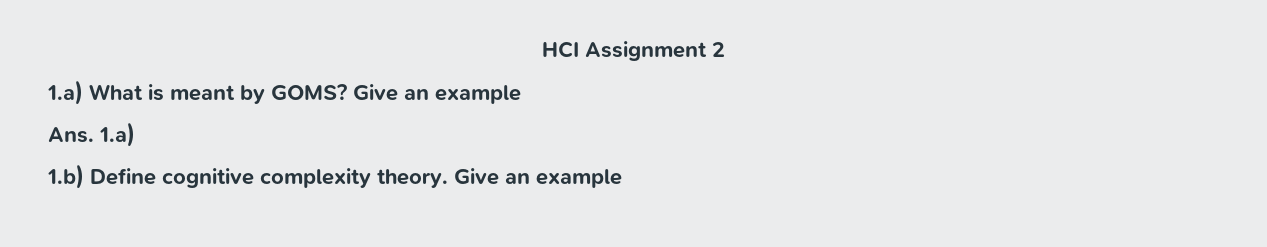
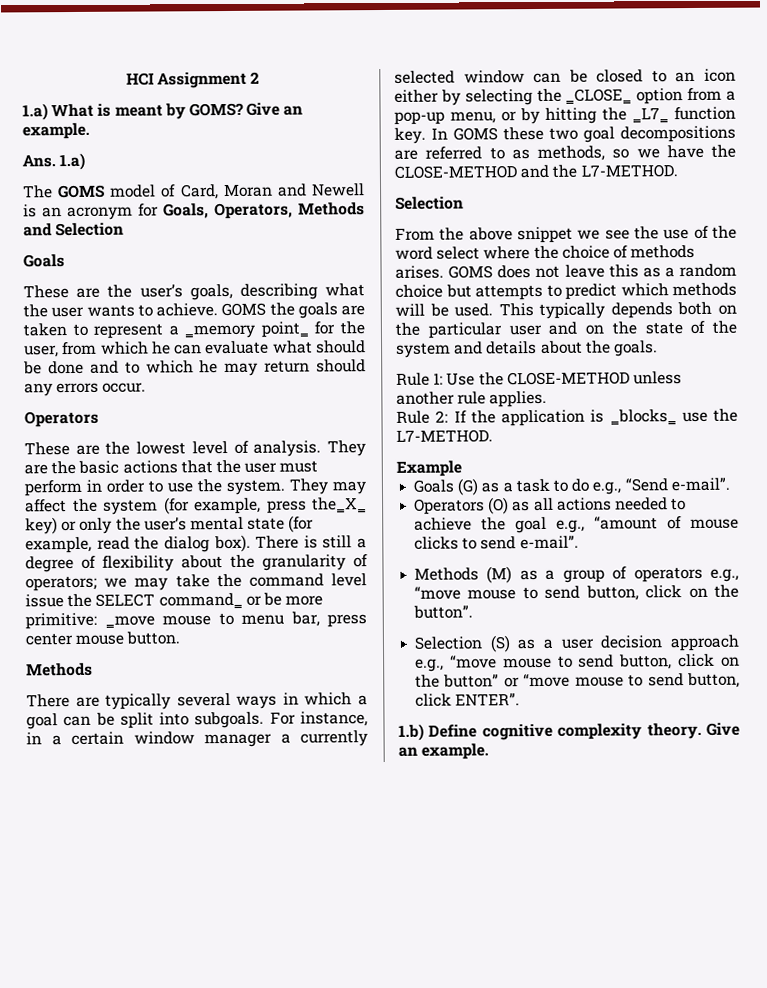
- 1.a) What is meant by GOMS? Give an example
+ 1.a) What is meant by GOMS? Give an example.
+ The GOMS model of Card, Moran and Newell is an acronym for Goals, Operators, Methods and Selection
+ Goals
+ These are the user’s goals, describing what the user wants to achieve. GOMS the goals are taken to represent a ‗memory point‗ for the user, from which he can evaluate what should be done and to which he may return should any errors occur.
+ Operators
+ These are the lowest level of analysis. They are the basic actions that the user must perform in order to use the system. They may affect the system (for example, press the‗X‗ key) or only the user’s mental state (for example, read the dialog box). There is still a degree of flexibility about the granularity of operators; we may take the command level issue the SELECT command‗ or be more primitive: ‗move mouse to menu bar, press center mouse button.
+ Methods
+ There are typically several ways in which a goal can be split into subgoals. For instance, in a certain window manager a currently selected window can be closed to an icon either by selecting the ‗CLOSE‗ option from a pop-up menu, or by hitting the ‗L7‗ function key. In GOMS these two goal decompositions are referred to as methods, so we have the CLOSE-METHOD and the L7-METHOD.
+ Selection
+ From the above snippet we see the use of the word select where the choice of methods arises. GOMS does not leave this as a random choice but attempts to predict which methods will be used. This typically depends both on the particular user and on the state of the system and details about the goals.
+ Rule 1: Use the CLOSE-METHOD unless another rule applies.
+ Rule 2: If the application is ‗blocks‗ use the L7-METHOD.
+ Example
+ Goals (G) as a task to do e.g., “Send e-mail”.
+ Operators (O) as all actions needed to achieve the goal e.g., “amount of mouse clicks to send e-mail”.
+ Methods (M) as a group of operators e.g., “move mouse to send button, click on the button”.
+ Selection (S) as a user decision approach e.g., “move mouse to send button, click on the button” or “move mouse to send button, click ENTER”.
- 1.b) Define cognitive complexity theory. Give an example
+ 1.b) Define cognitive complexity theory. Give an example.

